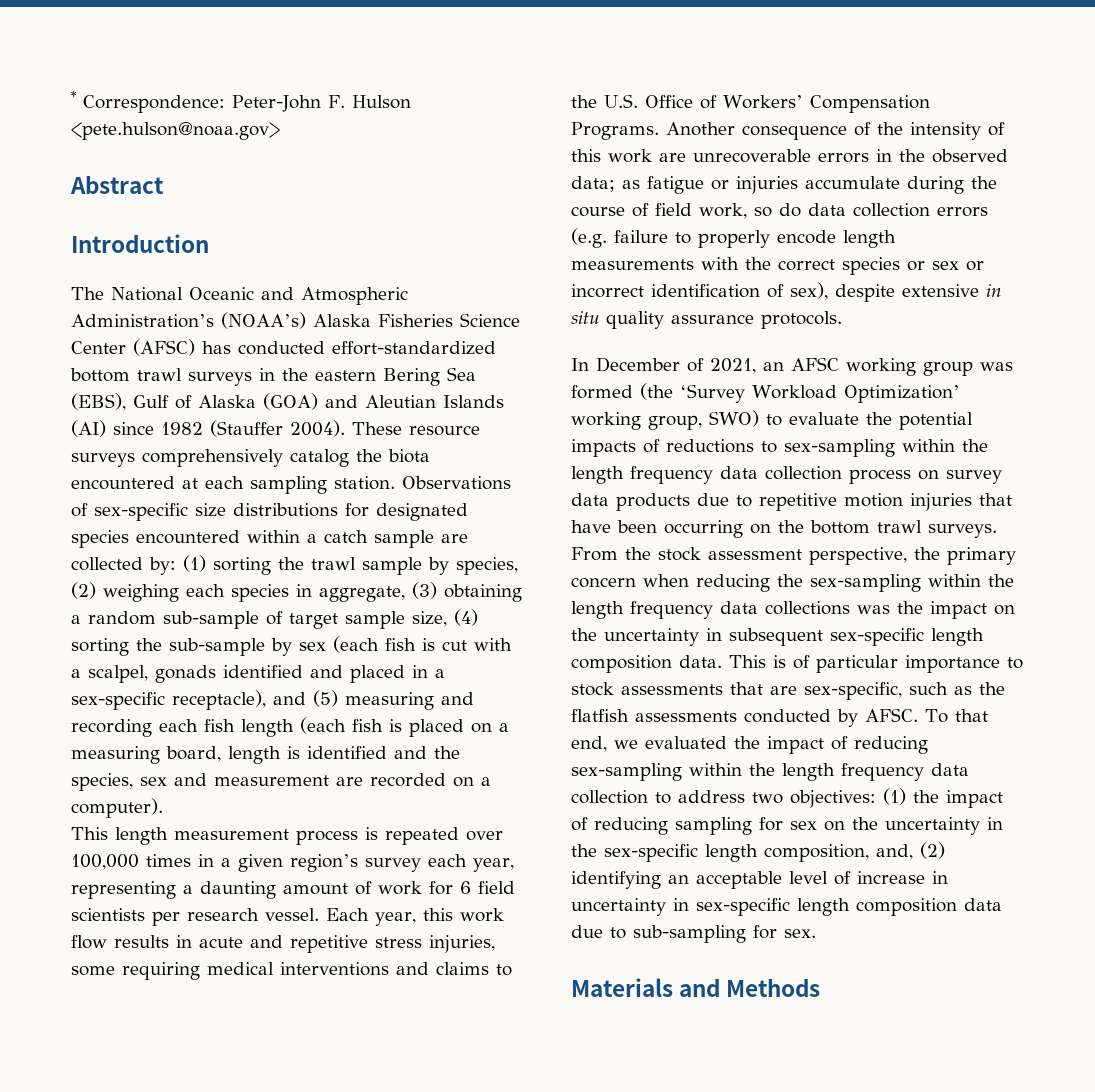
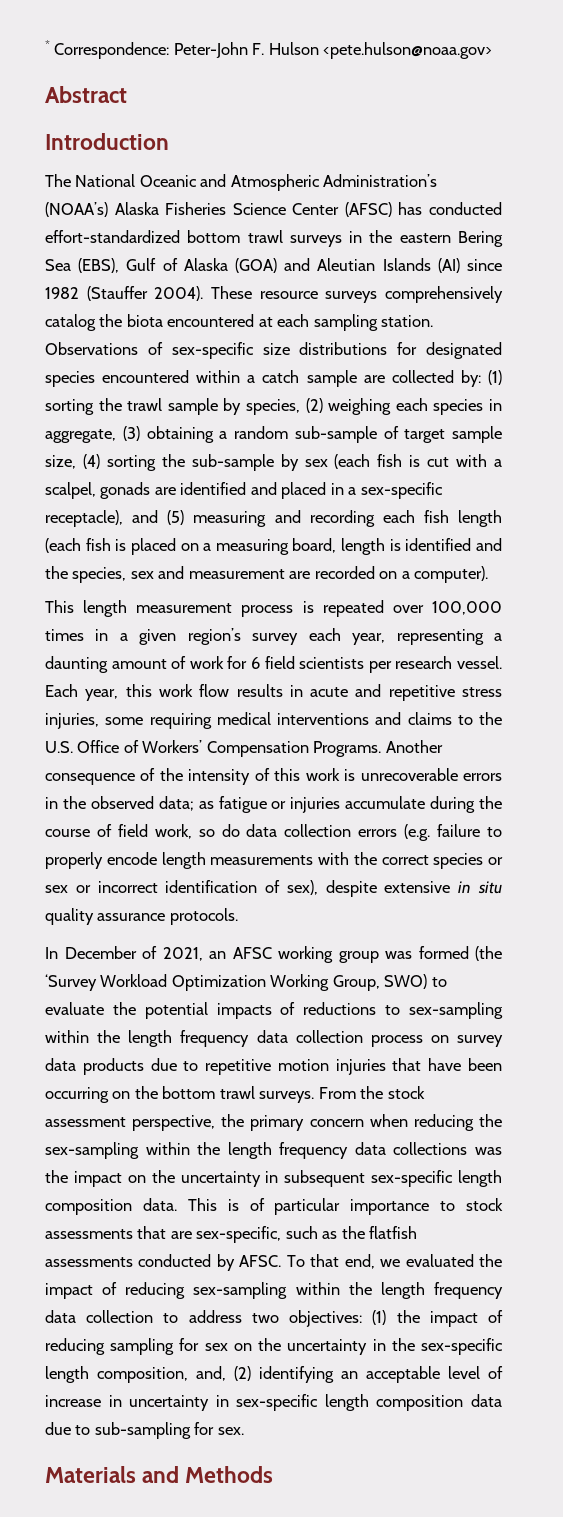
- (1) sorting the trawl sample by species, (2) weighing each species in aggregate, (3) obtaining a random sub-sample of target sample size, (4) sorting the sub-sample by sex (each fish is cut with a scalpel, gonads identified and placed in a sex-specific receptacle), and (5) measuring and recording each fish length (each fish is placed on a measuring board, length is identified and the species, sex and measurement are recorded on a computer).
+ (1) sorting the trawl sample by species, (2) weighing each species in aggregate, (3) obtaining a random sub-sample of target sample size, (4) sorting the sub-sample by sex (each fish is cut with a scalpel, gonads are identified and placed in a sex-specific receptacle), and (5) measuring and recording each fish length (each fish is placed on a measuring board, length is identified and the species, sex and measurement are recorded on a computer).
- Another consequence of the intensity of this work are unrecoverable errors in the observed data; as fatigue or injuries accumulate during the course of field work, so do data collection errors (e.g. failure to properly encode length measurements with the correct species or sex or incorrect identification of sex), despite extensive in situ quality assurance protocols.
+ Another consequence of the intensity of this work is unrecoverable errors in the observed data; as fatigue or injuries accumulate during the course of field work, so do data collection errors (e.g. failure to properly encode length measurements with the correct species or sex or incorrect identification of sex), despite extensive in situ quality assurance protocols.
- In December of 2021, an AFSC working group was formed (the ‘Survey Workload Optimization’ working group, SWO) to evaluate the potential impacts of reductions to sex-sampling within the length frequency data collection process on survey data products due to repetitive motion injuries that have been occurring on the bottom trawl surveys.
+ In December of 2021, an AFSC working group was formed (the ‘Survey Workload Optimization Working Group, SWO) to evaluate the potential impacts of reductions to sex-sampling within the length frequency data collection process on survey data products due to repetitive motion injuries that have been occurring on the bottom trawl surveys.

